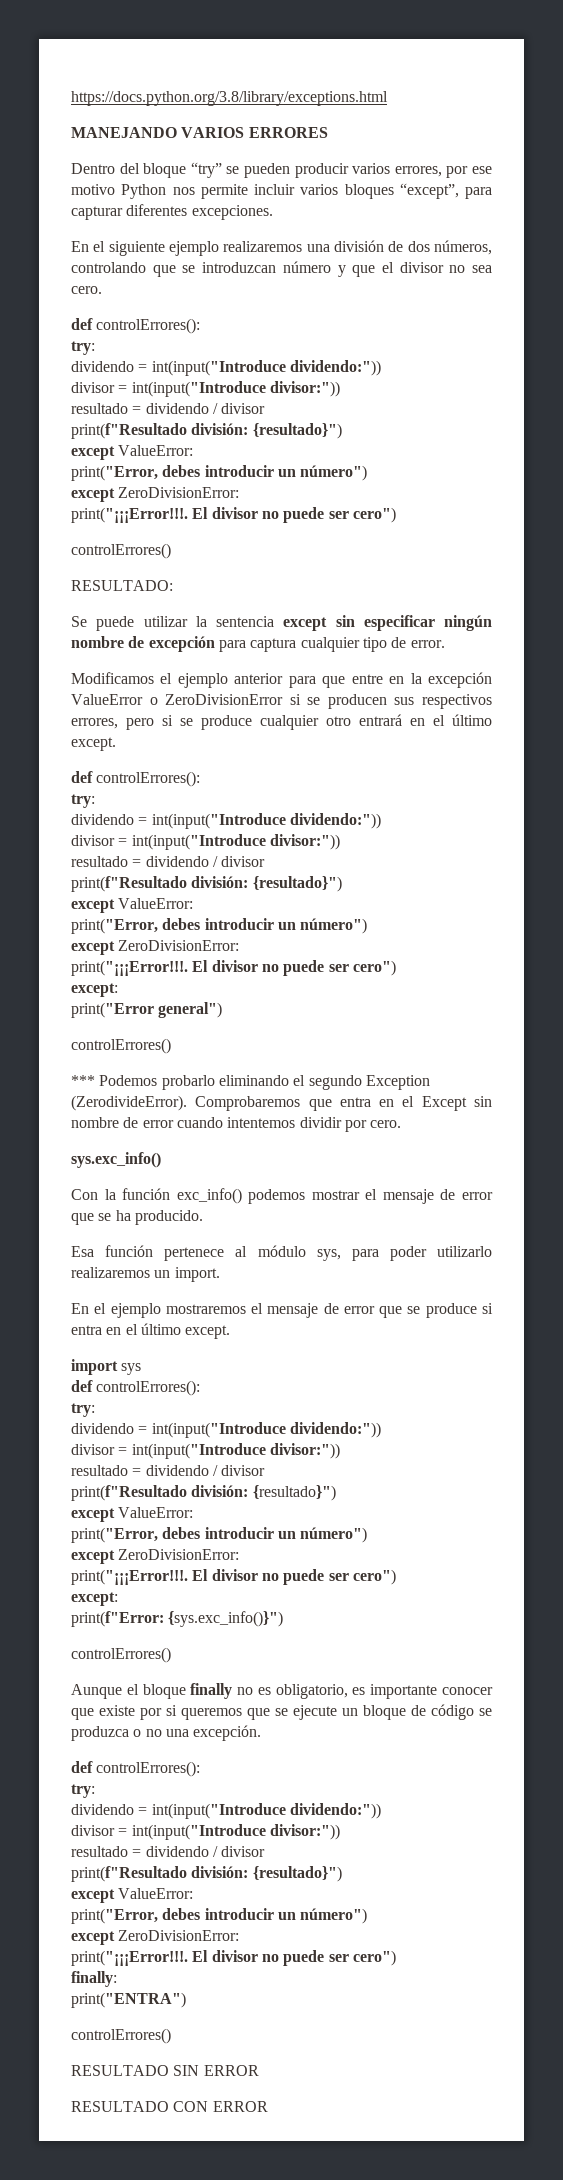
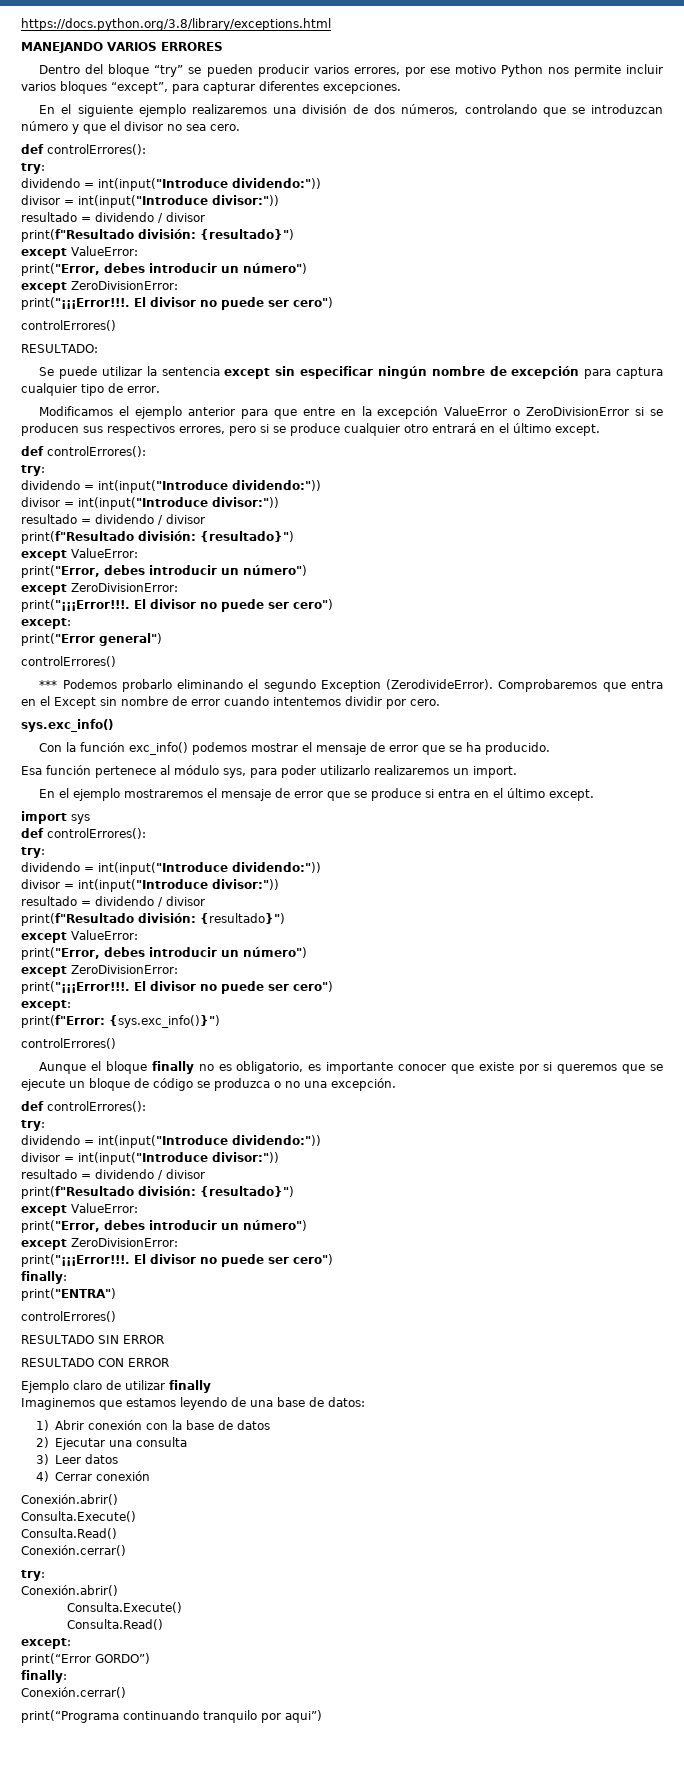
+ Ejemplo claro de utilizar finally
+ Imaginemos que estamos leyendo de una base de datos:
+ 1) Abrir conexión con la base de datos
+ 2) Ejecutar una consulta
+ 3) Leer datos
+ 4) Cerrar conexión
+ Conexión.abrir()
+ Consulta.Execute()
+ Consulta.Read()
+ Conexión.cerrar()
+ try:
+ Conexión.abrir()
+ Consulta.Execute()
+ Consulta.Read()
+ except:
+ print(“Error GORDO”)
+ finally:
+ Conexión.cerrar()
+ print(“Programa continuando tranquilo por aqui”)

